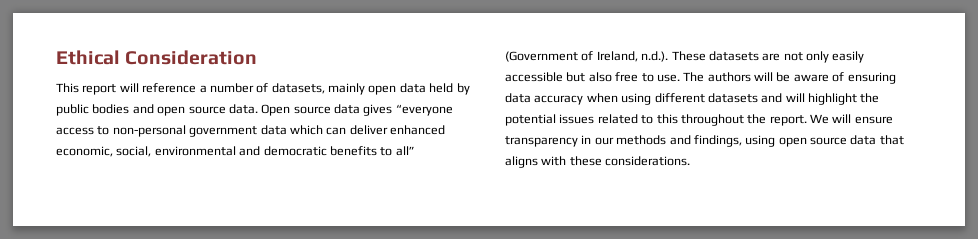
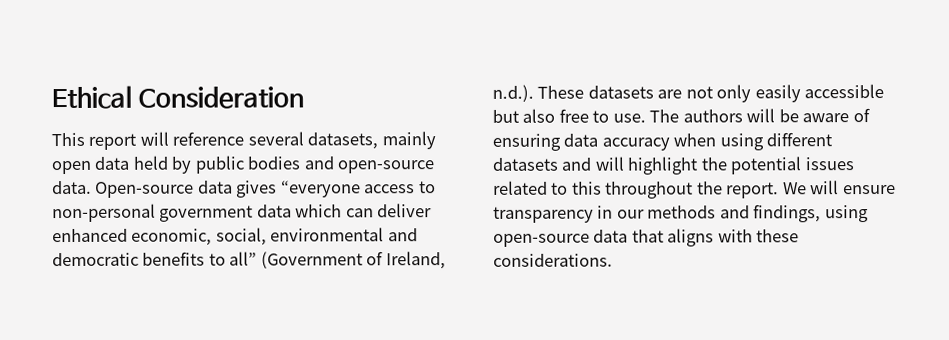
- This report will reference a number of datasets, mainly open data held by public bodies and open source data. Open source data gives “everyone access to non-personal government data which can deliver enhanced economic, social, environmental and democratic benefits to all” (Government of Ireland, n.d.). These datasets are not only easily accessible but also free to use.
+ This report will reference several datasets, mainly open data held by public bodies and open-source data. Open-source data gives “everyone access to non-personal government data which can deliver enhanced economic, social, environmental and democratic benefits to all” (Government of Ireland, n.d.). These datasets are not only easily accessible but also free to use.
- We will ensure transparency in our methods and findings, using open source data that aligns with these considerations.
+ We will ensure transparency in our methods and findings, using open-source data that aligns with these considerations.

